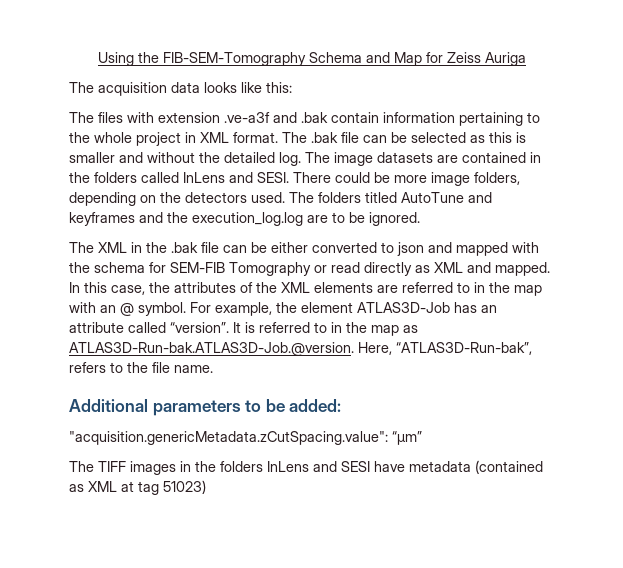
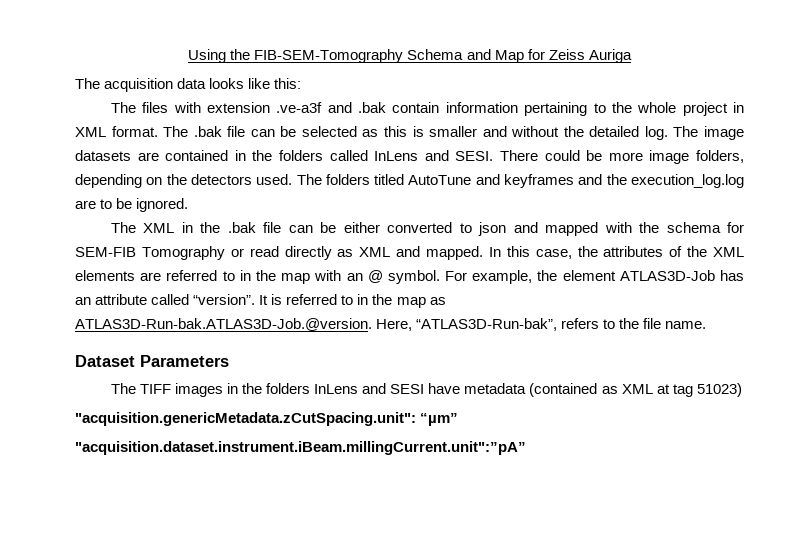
- Additional parameters to be added:
- "acquisition.genericMetadata.zCutSpacing.value": “µm”
+ Dataset Parameters
+ "acquisition.genericMetadata.zCutSpacing.unit": “µm”
+ "acquisition.dataset.instrument.iBeam.millingCurrent.unit":”pA”

